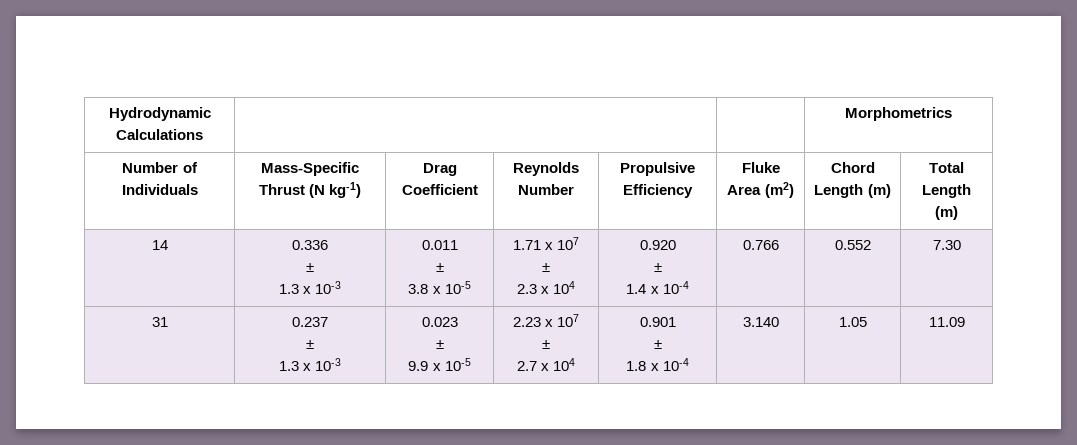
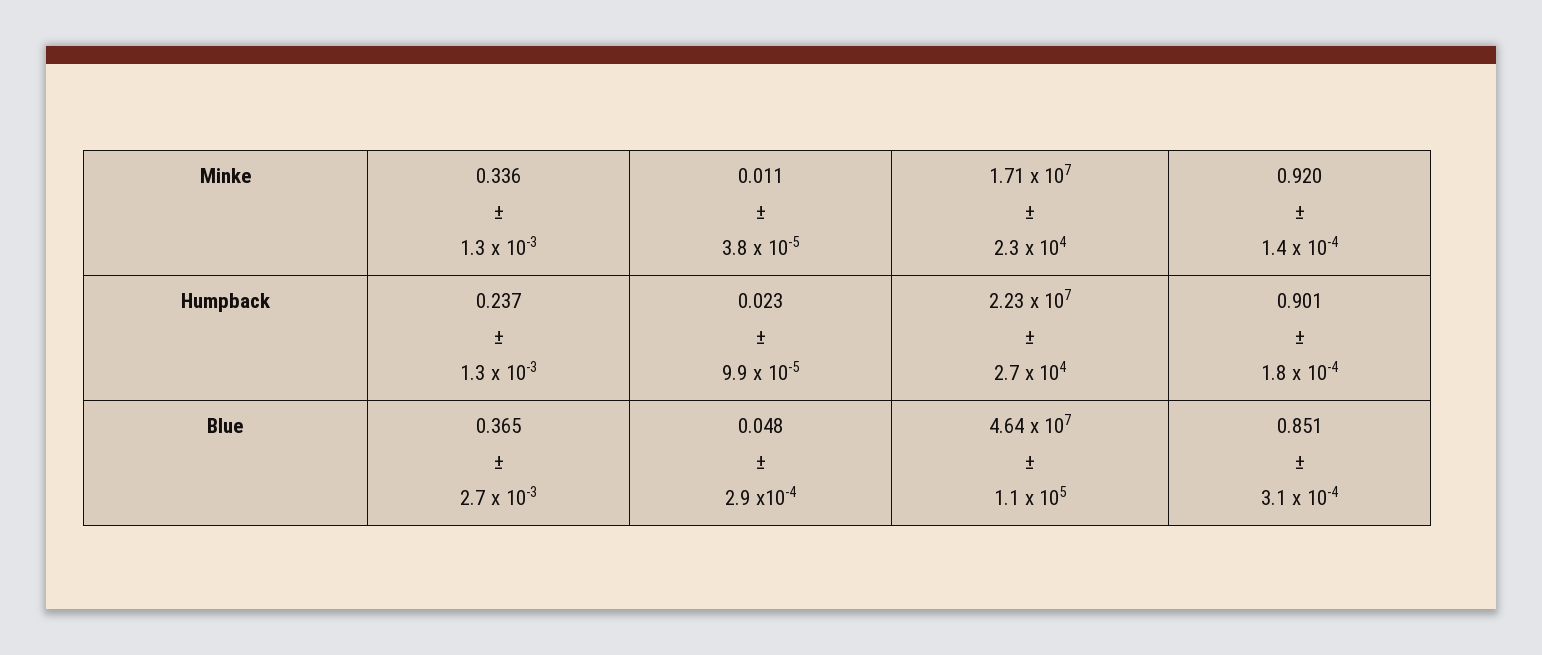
- Hydrodynamic Calculations | | | Morphometrics
- Number of Individuals | Mass-Specific Thrust (N kg-1) | Drag Coefficient | Reynolds Number | Propulsive Efficiency | Fluke Area (m2) | Chord Length (m) | Total Length (m)
- 14 | 0.336
+ Minke | 0.336
  ±
  1.3 x 10-3 | 0.011
  ±
  3.8 x 10-5 | 1.71 x 107
  ±
  2.3 x 104 | 0.920
  ±
- 1.4 x 10-4 | 0.766 | 0.552 | 7.30
- 31 | 0.237
+ 1.4 x 10-4
+ Humpback | 0.237
  ±
  1.3 x 10-3 | 0.023
  ±
  9.9 x 10-5 | 2.23 x 107
  ±
  2.7 x 104 | 0.901
  ±
- 1.8 x 10-4 | 3.140 | 1.05 | 11.09
+ 1.8 x 10-4
+ Blue | 0.365
+ ±
+ 2.7 x 10-3 | 0.048
+ ±
+ 2.9 x10-4 | 4.64 x 107
+ ±
+ 1.1 x 105 | 0.851
+ ±
+ 3.1 x 10-4

